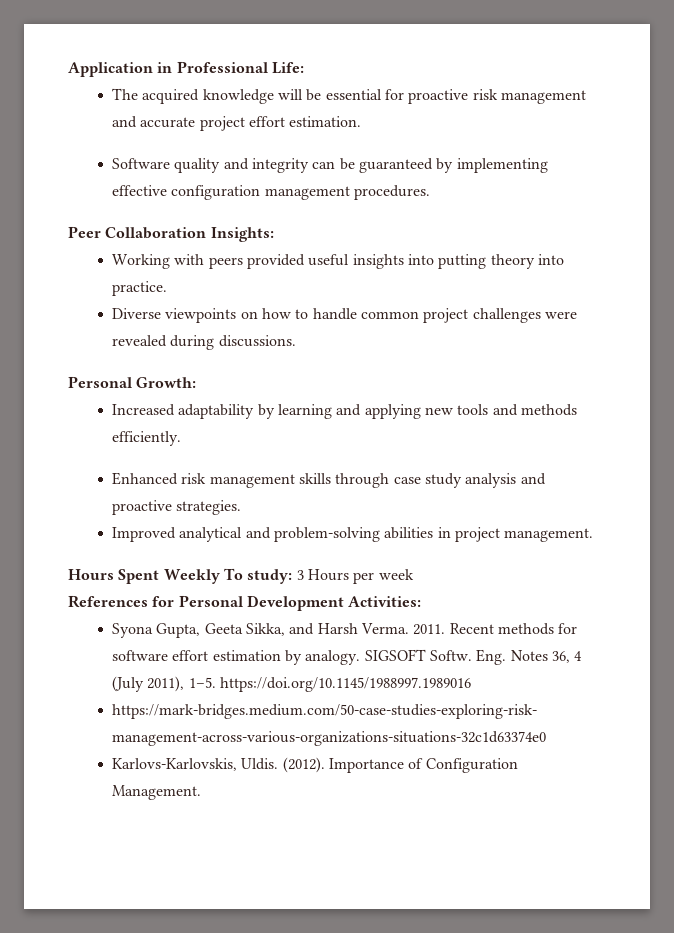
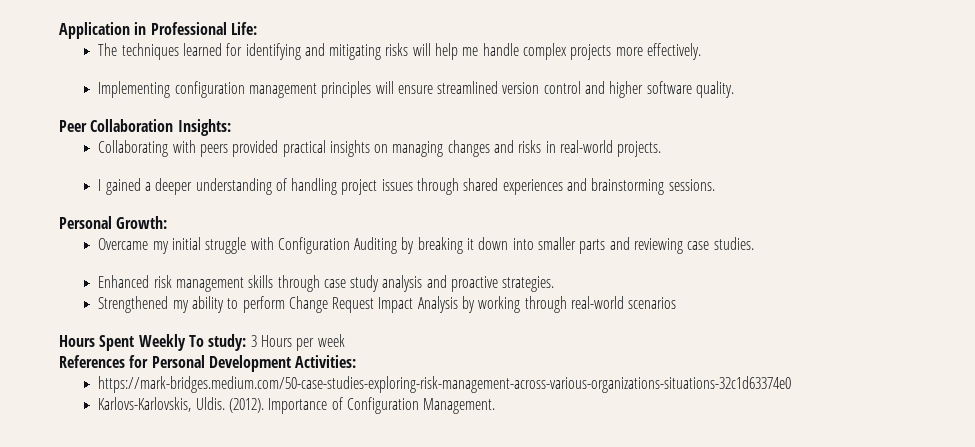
- The acquired knowledge will be essential for proactive risk management and accurate project effort estimation.
- Software quality and integrity can be guaranteed by implementing effective configuration management procedures.
+ The techniques learned for identifying and mitigating risks will help me handle complex projects more effectively.
+ Implementing configuration management principles will ensure streamlined version control and higher software quality.
- Working with peers provided useful insights into putting theory into practice.
- Diverse viewpoints on how to handle common project challenges were revealed during discussions.
+ Collaborating with peers provided practical insights on managing changes and risks in real-world projects.
+ I gained a deeper understanding of handling project issues through shared experiences and brainstorming sessions.
  Personal Growth:
- Increased adaptability by learning and applying new tools and methods efficiently.
+ Overcame my initial struggle with Configuration Auditing by breaking it down into smaller parts and reviewing case studies.
- Improved analytical and problem-solving abilities in project management.
+ Strengthened my ability to perform Change Request Impact Analysis by working through real-world scenarios
- Syona Gupta, Geeta Sikka, and Harsh Verma. 2011. Recent methods for software effort estimation by analogy. SIGSOFT Softw. Eng. Notes 36, 4 (July 2011), 1–5. https://doi.org/10.1145/1988997.1989016

